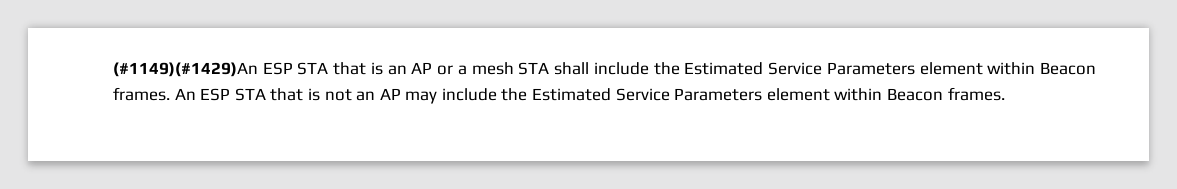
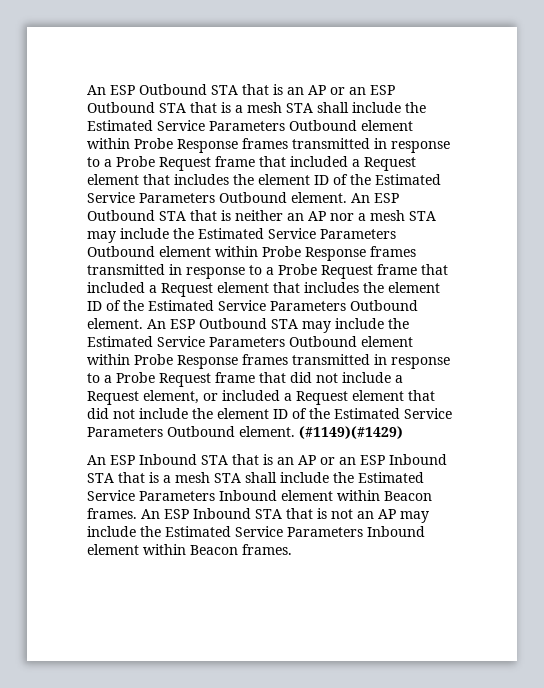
- (#1149)(#1429)An ESP STA that is an AP or a mesh STA shall include the Estimated Service Parameters element within Beacon frames.
+ An ESP Outbound STA that is an AP or an ESP Outbound STA that is a mesh STA shall include the Estimated Service Parameters Outbound element within Probe Response frames transmitted in response to a Probe Request frame that included a Request element that includes the element ID of the Estimated Service Parameters Outbound element. An ESP Outbound STA that is neither an AP nor a mesh STA may include the Estimated Service Parameters Outbound element within Probe Response frames transmitted in response to a Probe Request frame that included a Request element that includes the element ID of the Estimated Service Parameters Outbound element. An ESP Outbound STA may include the Estimated Service Parameters Outbound element within Probe Response frames transmitted in response to a Probe Request frame that did not include a Request element, or included a Request element that did not include the element ID of the Estimated Service Parameters Outbound element. (#1149)(#1429)
+ An ESP Inbound STA that is an AP or an ESP Inbound STA that is a mesh STA shall include the Estimated Service Parameters Inbound element within Beacon frames.
- An ESP STA that is not an AP may include the Estimated Service Parameters element within Beacon frames.
+ An ESP Inbound STA that is not an AP may include the Estimated Service Parameters Inbound element within Beacon frames.

